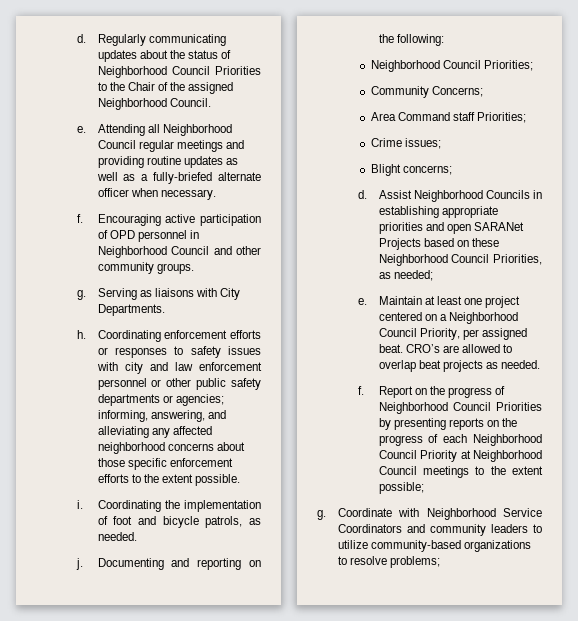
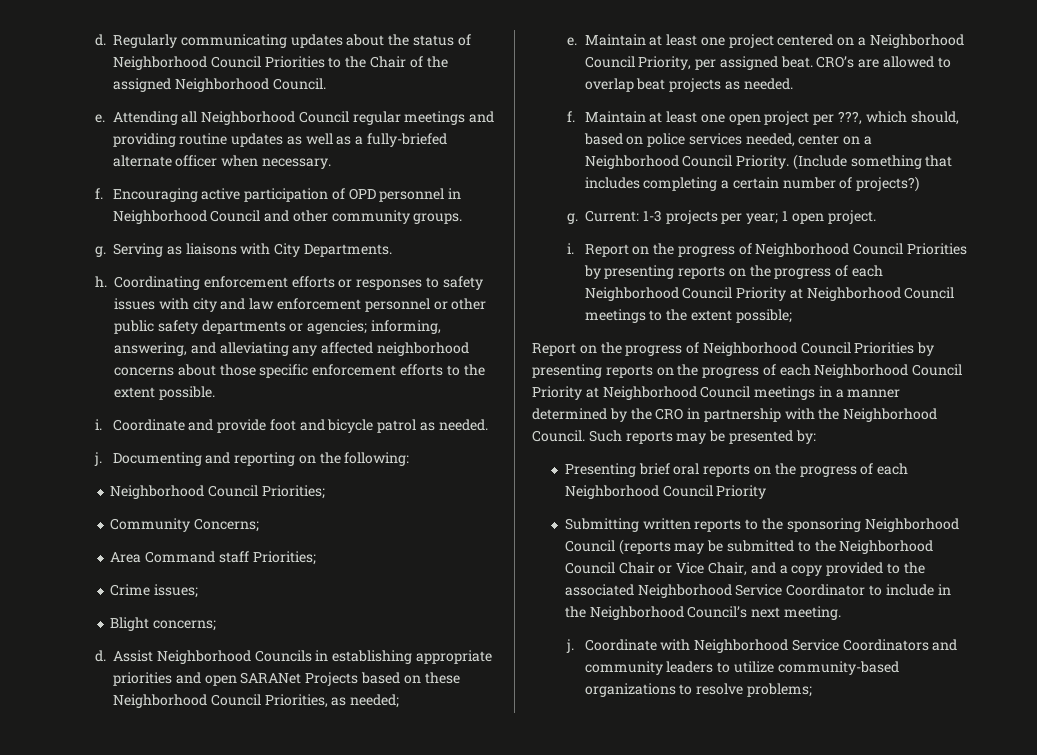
- Coordinating the implementation of foot and bicycle patrols, as needed.
+ Coordinate and provide foot and bicycle patrol as needed.
+ Maintain at least one open project per ???, which should, based on police services needed, center on a Neighborhood Council Priority. (Include something that includes completing a certain number of projects?)
+ g. Current: 1-3 projects per year; 1 open project.
+ i.
  Report on the progress of Neighborhood Council Priorities by presenting reports on the progress of each Neighborhood Council Priority at Neighborhood Council meetings to the extent possible;
- g.
+ Report on the progress of Neighborhood Council Priorities by presenting reports on the progress of each Neighborhood Council Priority at Neighborhood Council meetings in a manner determined by the CRO in partnership with the Neighborhood Council. Such reports may be presented by:
+ Presenting brief oral reports on the progress of each Neighborhood Council Priority
+ Submitting written reports to the sponsoring Neighborhood Council (reports may be submitted to the Neighborhood Council Chair or Vice Chair, and a copy provided to the associated Neighborhood Service Coordinator to include in the Neighborhood Council’s next meeting.
+ j.

